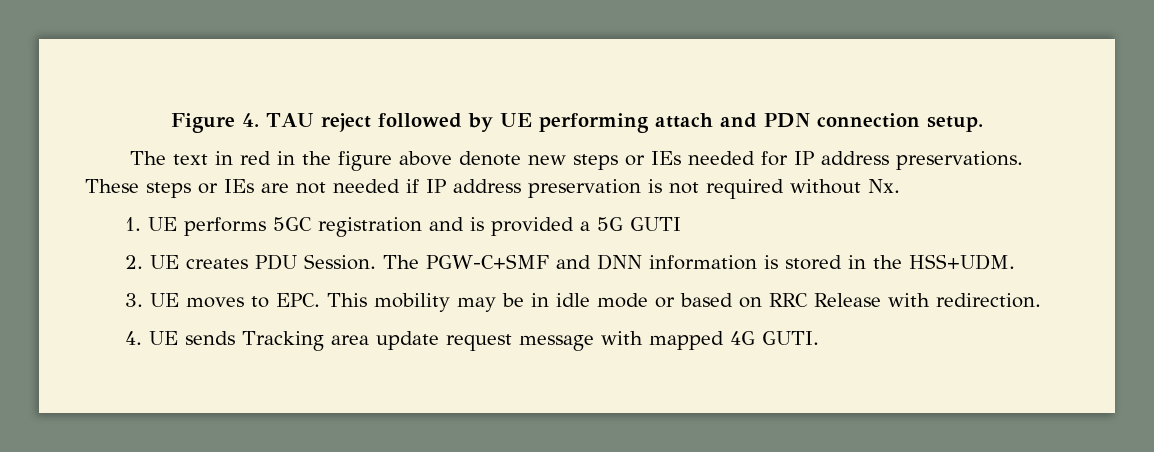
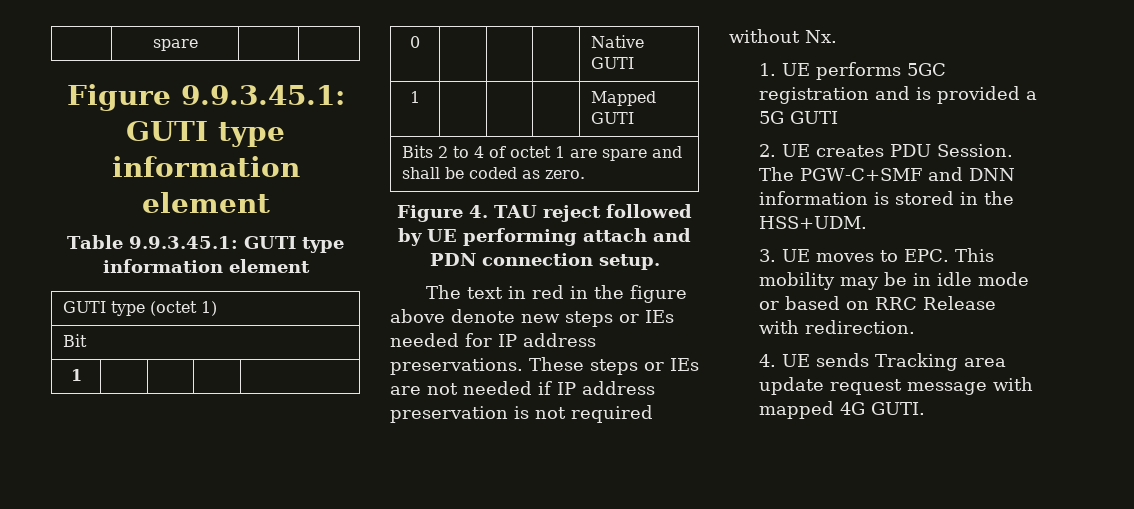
+ | spare | |
+ Figure 9.9.3.45.1: GUTI type information element
+ Table 9.9.3.45.1: GUTI type information element
+ GUTI type (octet 1)
+ Bit
+ 1 | | | |
+ 0 | | | | Native GUTI
+ 1 | | | | Mapped GUTI
+ Bits 2 to 4 of octet 1 are spare and shall be coded as zero.

